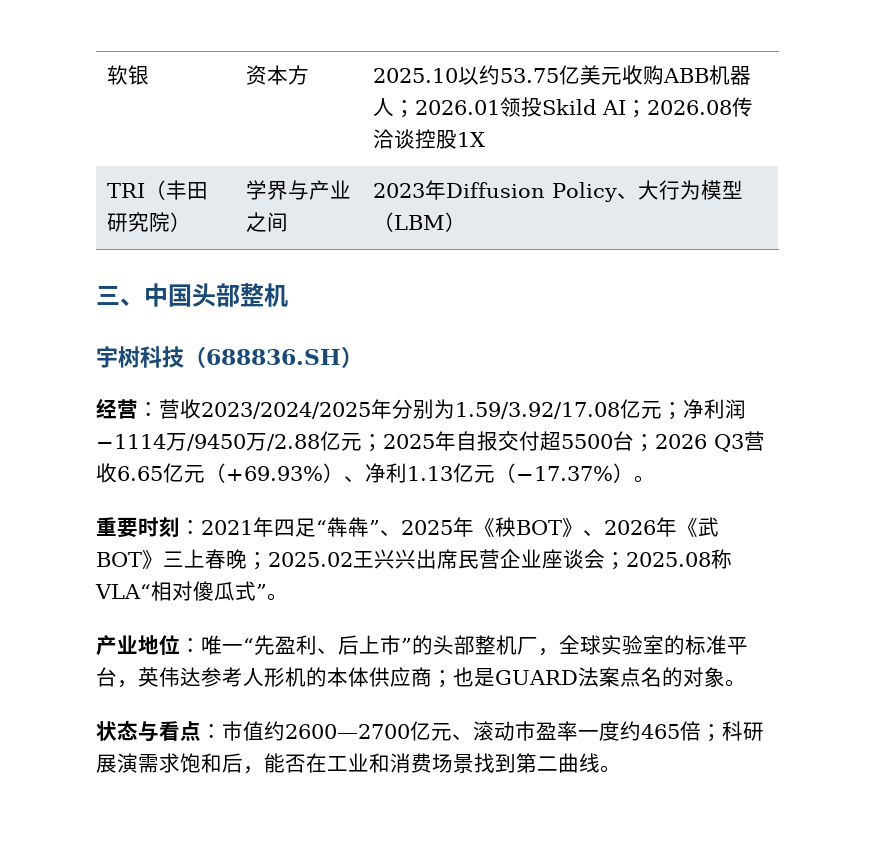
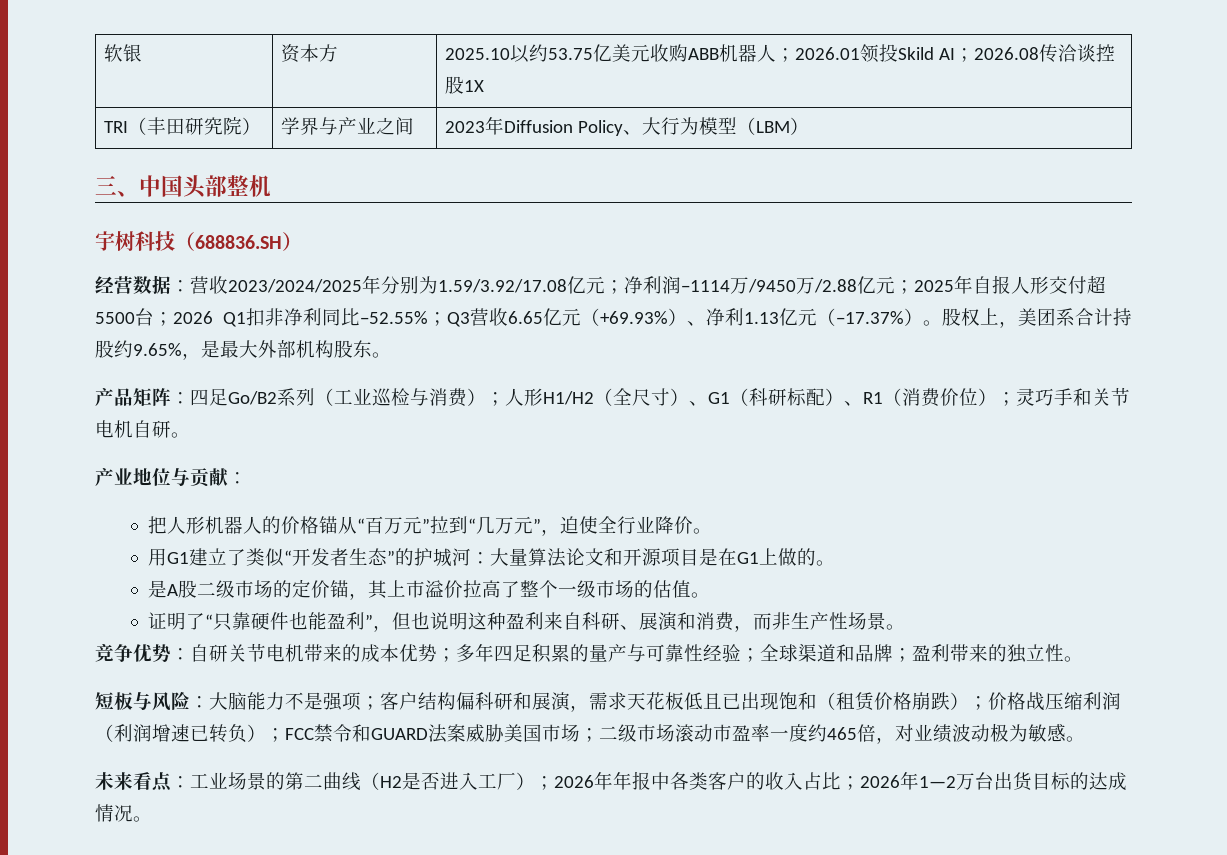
- 经营：营收2023/2024/2025年分别为1.59/3.92/17.08亿元；净利润−1114万/9450万/2.88亿元；2025年自报交付超5500台；2026 Q3营收6.65亿元（+69.93%）、净利1.13亿元（−17.37%）。
- 重要时刻：2021年四足“犇犇”、2025年《秧BOT》、2026年《武BOT》三上春晚；2025.02王兴兴出席民营企业座谈会；2025.08称VLA“相对傻瓜式”。
+ 经营数据：营收2023/2024/2025年分别为1.59/3.92/17.08亿元；净利润−1114万/9450万/2.88亿元；2025年自报人形交付超5500台；2026 Q1扣非净利同比−52.55%；Q3营收6.65亿元（+69.93%）、净利1.13亿元（−17.37%）。股权上，美团系合计持股约9.65%，是最大外部机构股东。
+ 产品矩阵：四足Go/B2系列（工业巡检与消费）；人形H1/H2（全尺寸）、G1（科研标配）、R1（消费价位）；灵巧手和关节电机自研。
- 产业地位：唯一“先盈利、后上市”的头部整机厂，全球实验室的标准平台，英伟达参考人形机的本体供应商；也是GUARD法案点名的对象。
- 状态与看点：市值约2600—2700亿元、滚动市盈率一度约465倍；科研展演需求饱和后，能否在工业和消费场景找到第二曲线。
+ 产业地位与贡献：
+ 把人形机器人的价格锚从“百万元”拉到“几万元”，迫使全行业降价。
+ 用G1建立了类似“开发者生态”的护城河：大量算法论文和开源项目是在G1上做的。
+ 是A股二级市场的定价锚，其上市溢价拉高了整个一级市场的估值。
+ 证明了“只靠硬件也能盈利”，但也说明这种盈利来自科研、展演和消费，而非生产性场景。
+ 竞争优势：自研关节电机带来的成本优势；多年四足积累的量产与可靠性经验；全球渠道和品牌；盈利带来的独立性。
+ 短板与风险：大脑能力不是强项；客户结构偏科研和展演，需求天花板低且已出现饱和（租赁价格崩跌）；价格战压缩利润（利润增速已转负）；FCC禁令和GUARD法案威胁美国市场；二级市场滚动市盈率一度约465倍，对业绩波动极为敏感。
+ 未来看点：工业场景的第二曲线（H2是否进入工厂）；2026年年报中各类客户的收入占比；2026年1—2万台出货目标的达成情况。

